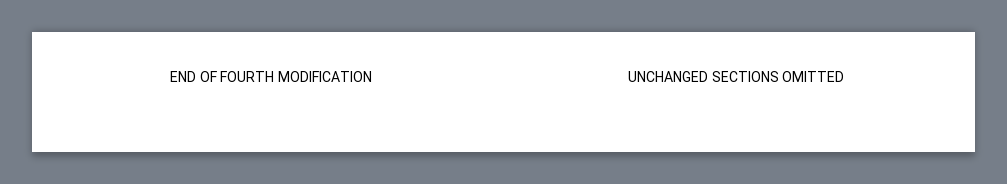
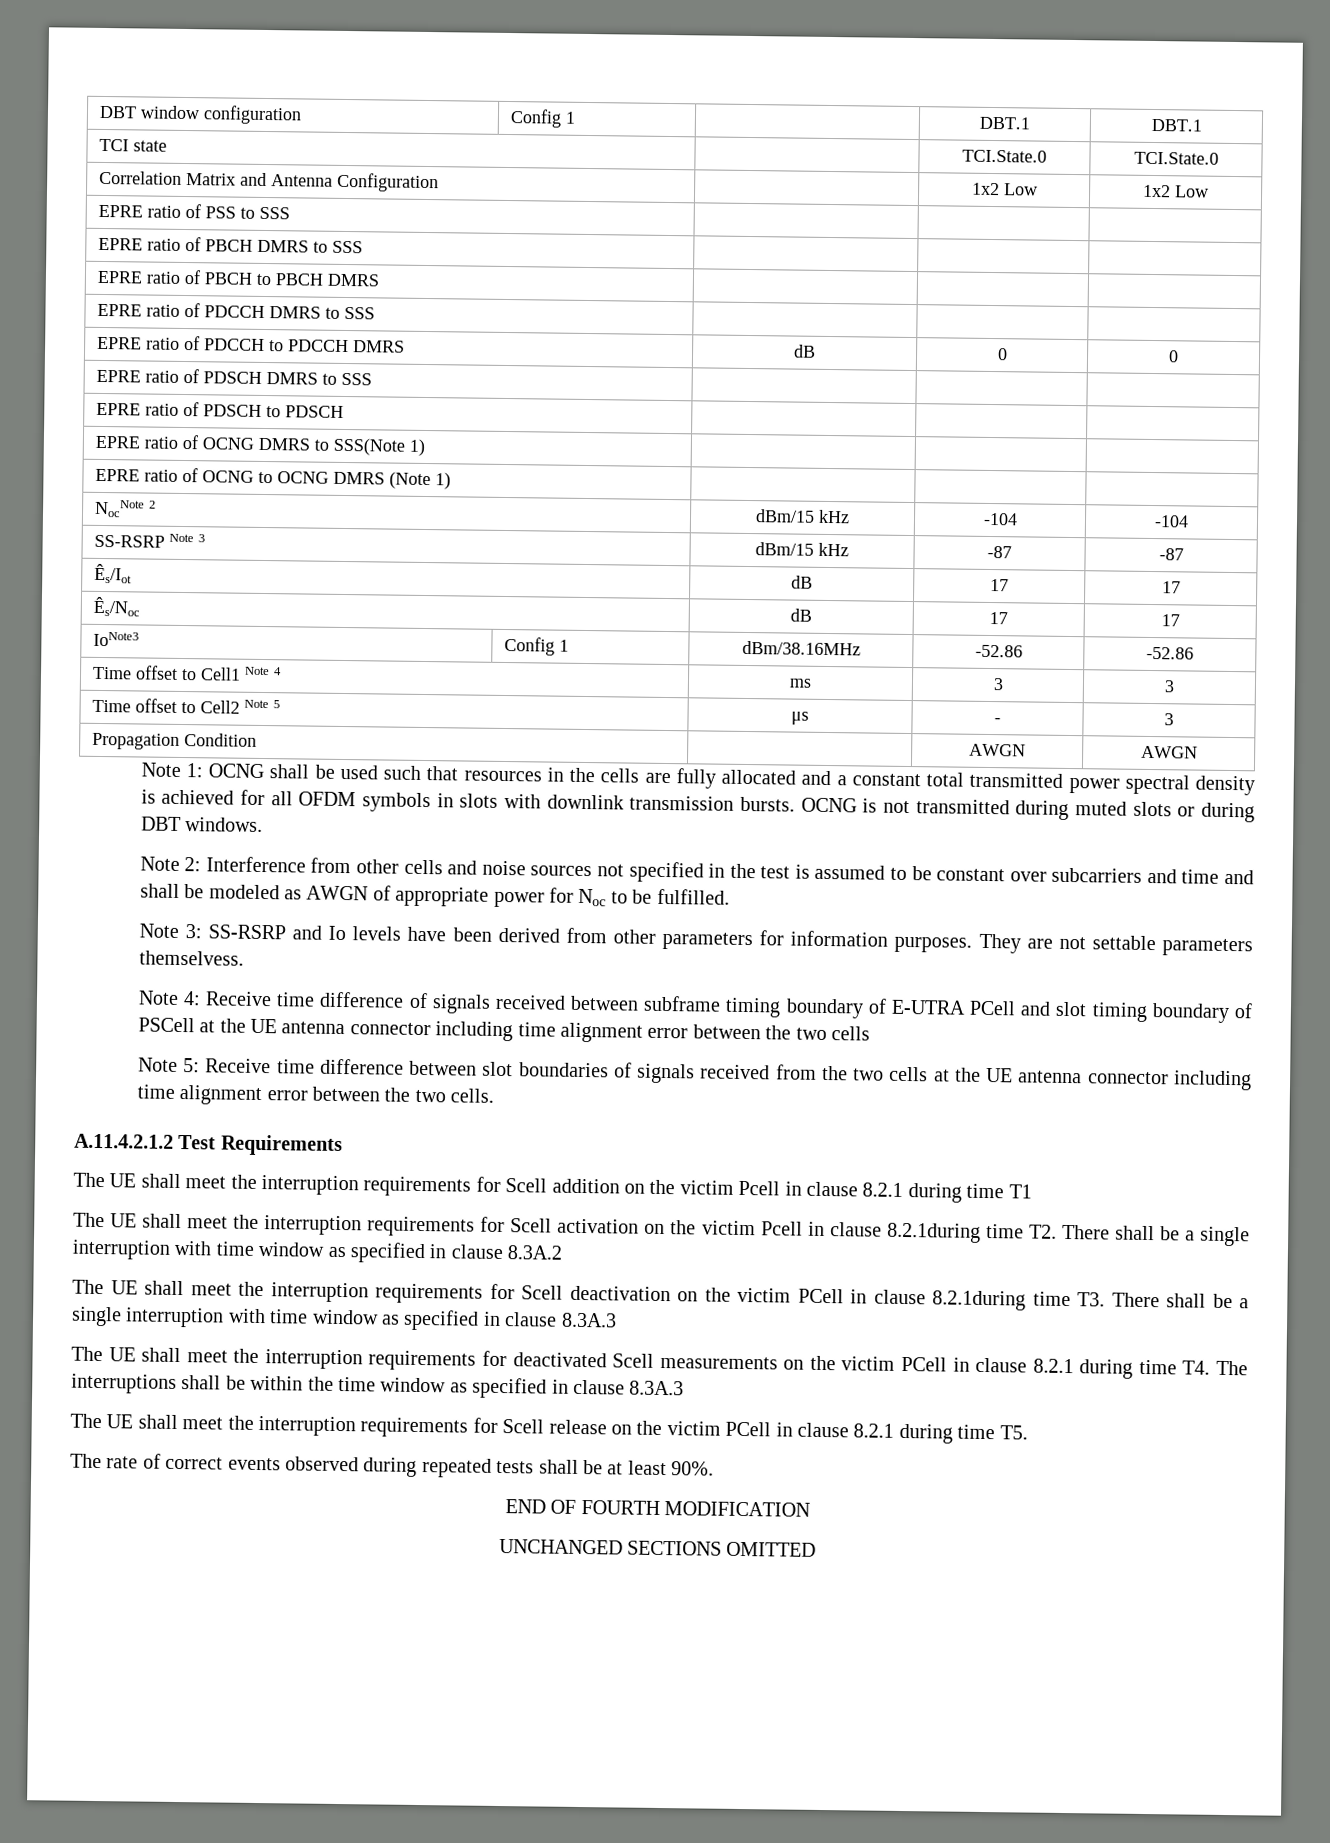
+ DBT window configuration | Config 1 | | DBT.1 | DBT.1
+ TCI state | | TCI.State.0 | TCI.State.0
+ Correlation Matrix and Antenna Configuration | | 1x2 Low | 1x2 Low
+ EPRE ratio of PSS to SSS | | |
+ EPRE ratio of PBCH DMRS to SSS | | |
+ EPRE ratio of PBCH to PBCH DMRS | | |
+ EPRE ratio of PDCCH DMRS to SSS | | |
+ EPRE ratio of PDCCH to PDCCH DMRS | dB | 0 | 0
+ EPRE ratio of PDSCH DMRS to SSS | | |
+ EPRE ratio of PDSCH to PDSCH | | |
+ EPRE ratio of OCNG DMRS to SSS(Note 1) | | |
+ EPRE ratio of OCNG to OCNG DMRS (Note 1) | | |
+ NocNote 2 | dBm/15 kHz | -104 | -104
+ SS-RSRP Note 3 | dBm/15 kHz | -87 | -87
+ Ês/Iot | dB | 17 | 17
+ Ês/Noc | dB | 17 | 17
+ IoNote3 | Config 1 | dBm/38.16MHz | -52.86 | -52.86
+ Time offset to Cell1 Note 4 | ms | 3 | 3
+ Time offset to Cell2 Note 5 | μs | - | 3
+ Propagation Condition | | AWGN | AWGN
+ Note 1: OCNG shall be used such that resources in the cells are fully allocated and a constant total transmitted power spectral density is achieved for all OFDM symbols in slots with downlink transmission bursts. OCNG is not transmitted during muted slots or during DBT windows.
+ Note 2: Interference from other cells and noise sources not specified in the test is assumed to be constant over subcarriers and time and shall be modeled as AWGN of appropriate power for Noc to be fulfilled.
+ Note 3: SS-RSRP and Io levels have been derived from other parameters for information purposes. They are not settable parameters themselvess.
+ Note 4: Receive time difference of signals received between subframe timing boundary of E-UTRA PCell and slot timing boundary of PSCell at the UE antenna connector including time alignment error between the two cells
+ Note 5: Receive time difference between slot boundaries of signals received from the two cells at the UE antenna connector including time alignment error between the two cells.
+ A.11.4.2.1.2 Test Requirements
+ The UE shall meet the interruption requirements for Scell addition on the victim Pcell in clause 8.2.1 during time T1
+ The UE shall meet the interruption requirements for Scell activation on the victim Pcell in clause 8.2.1during time T2. There shall be a single interruption with time window as specified in clause 8.3A.2
+ The UE shall meet the interruption requirements for Scell deactivation on the victim PCell in clause 8.2.1during time T3. There shall be a single interruption with time window as specified in clause 8.3A.3
+ The UE shall meet the interruption requirements for deactivated Scell measurements on the victim PCell in clause 8.2.1 during time T4. The interruptions shall be within the time window as specified in clause 8.3A.3
+ The UE shall meet the interruption requirements for Scell release on the victim PCell in clause 8.2.1 during time T5.
+ The rate of correct events observed during repeated tests shall be at least 90%.

